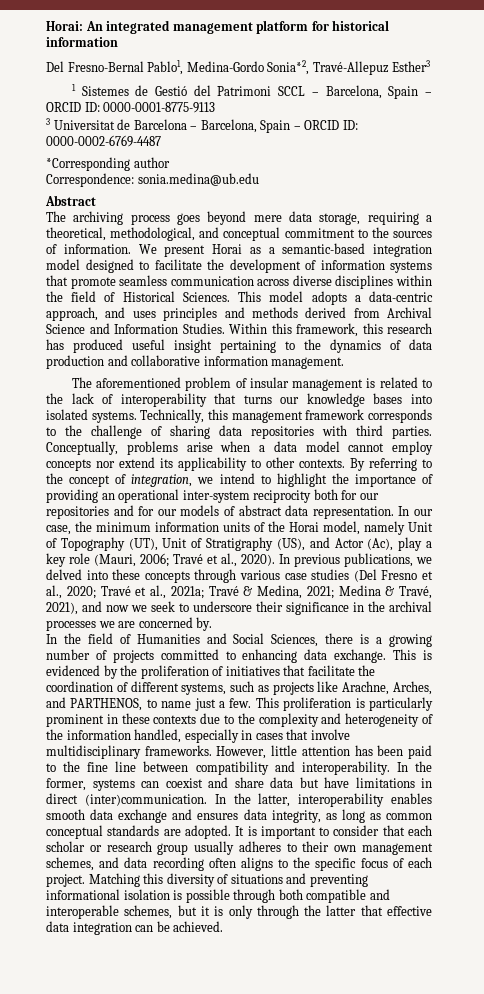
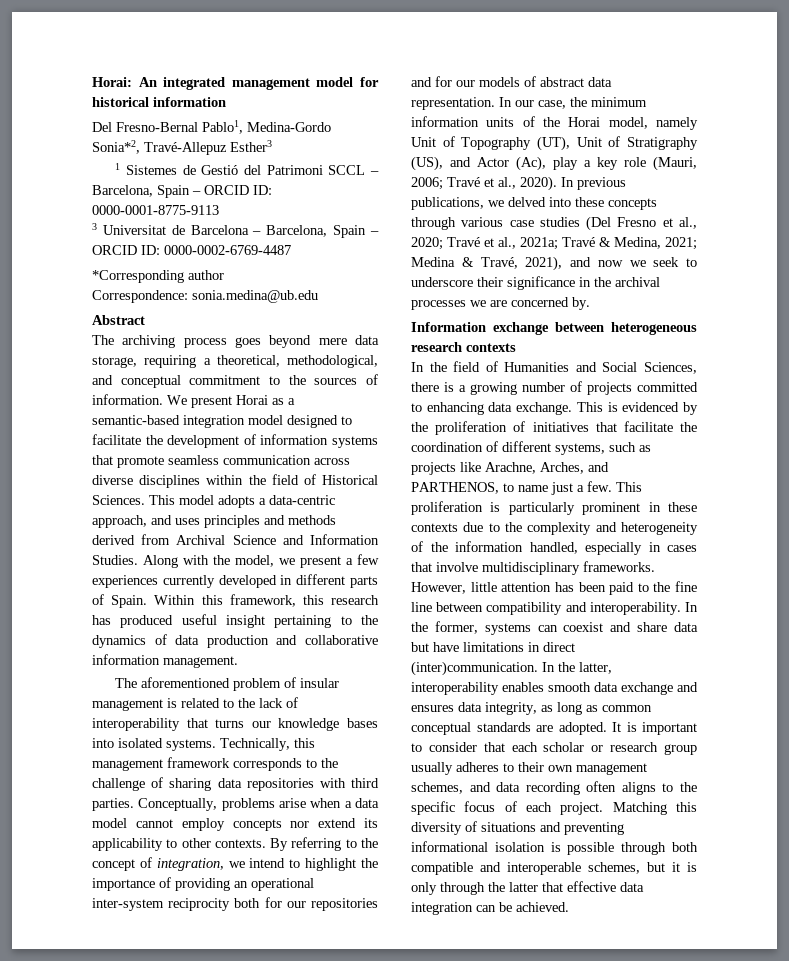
- Horai: An integrated management platform for historical information
+ Horai: An integrated management model for historical information
+ Along with the model, we present a few experiences currently developed in different parts of Spain.
+ Information exchange between heterogeneous research contexts

